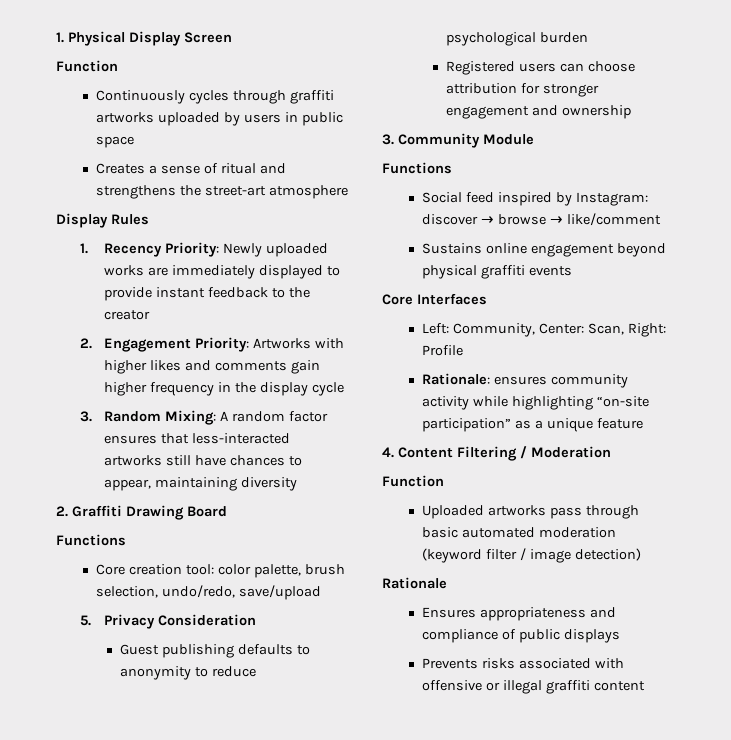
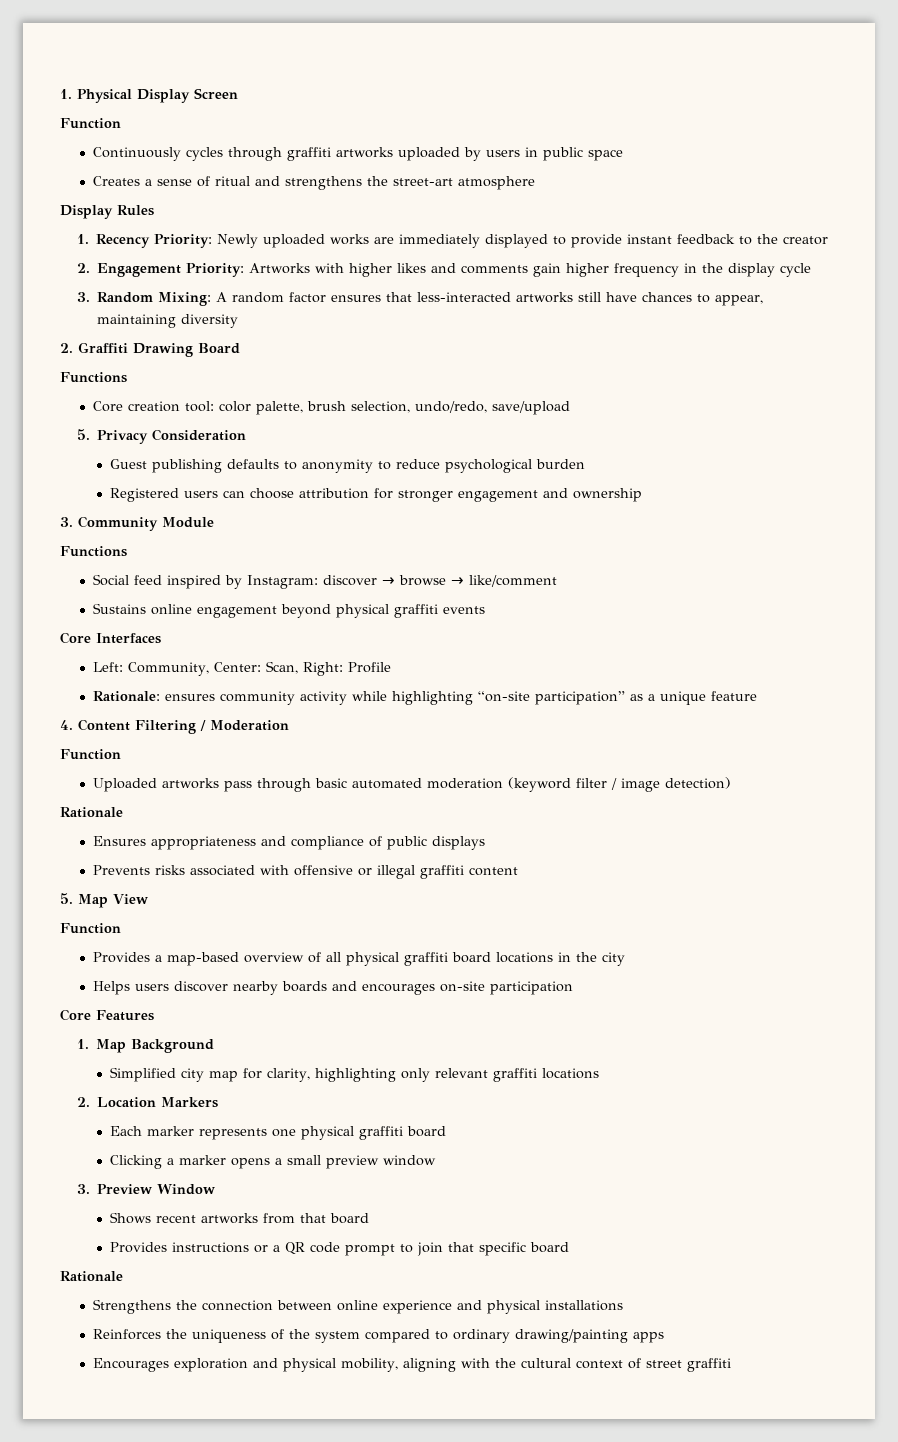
+ 5. Map View
+ Function
+ Provides a map-based overview of all physical graffiti board locations in the city
+ Helps users discover nearby boards and encourages on-site participation
+ Core Features
+ 1. Map Background
+ Simplified city map for clarity, highlighting only relevant graffiti locations
+ 2. Location Markers
+ Each marker represents one physical graffiti board
+ Clicking a marker opens a small preview window
+ 3. Preview Window
+ Shows recent artworks from that board
+ Provides instructions or a QR code prompt to join that specific board
+ Rationale
+ Strengthens the connection between online experience and physical installations
+ Reinforces the uniqueness of the system compared to ordinary drawing/painting apps
+ Encourages exploration and physical mobility, aligning with the cultural context of street graffiti

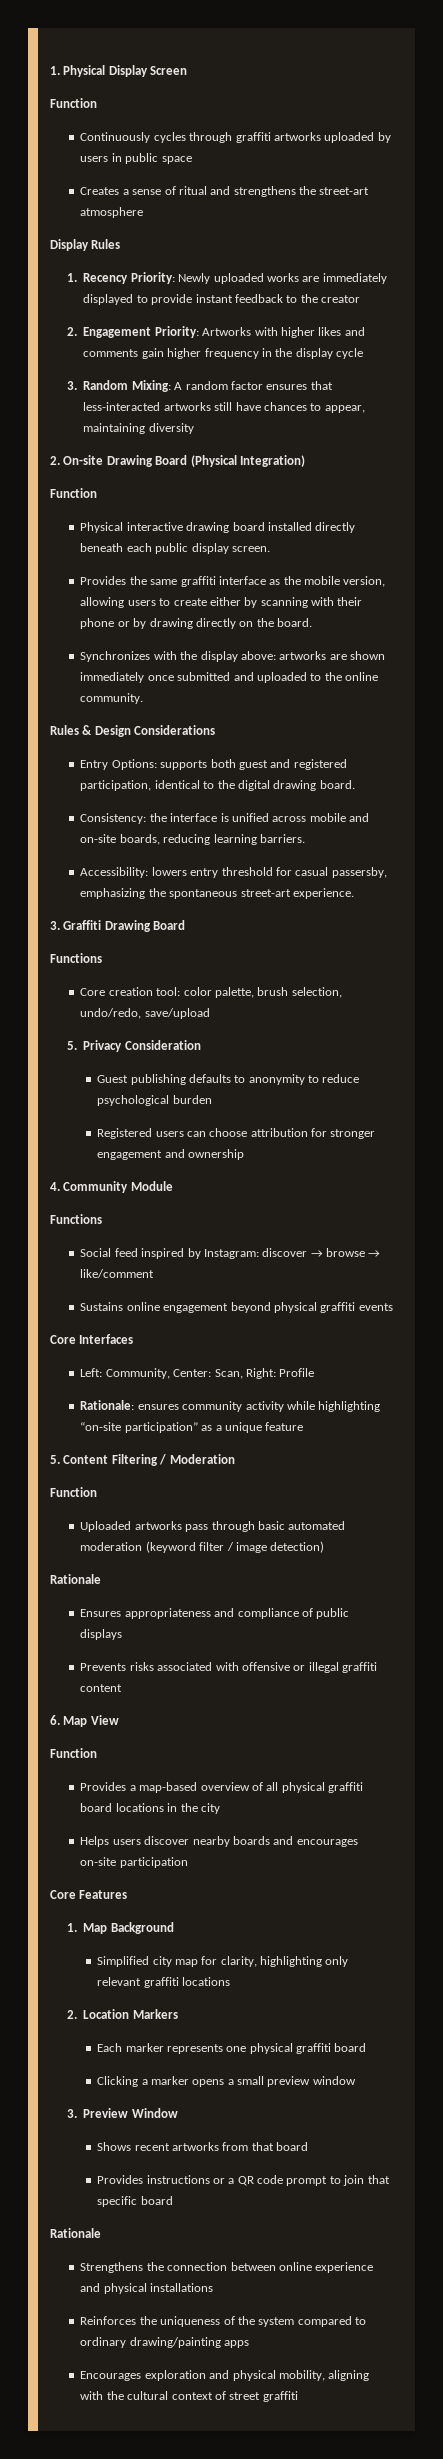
- 2. Graffiti Drawing Board
+ 2. On-site Drawing Board (Physical Integration)
+ Function
+ Physical interactive drawing board installed directly beneath each public display screen.
+ Provides the same graffiti interface as the mobile version, allowing users to create either by scanning with their phone or by drawing directly on the board.
+ Synchronizes with the display above: artworks are shown immediately once submitted and uploaded to the online community.
+ Rules & Design Considerations
+ Entry Options: supports both guest and registered participation, identical to the digital drawing board.
+ Consistency: the interface is unified across mobile and on-site boards, reducing learning barriers.
+ Accessibility: lowers entry threshold for casual passersby, emphasizing the spontaneous street-art experience.
+ 3. Graffiti Drawing Board
- 3. Community Module
+ 4. Community Module
- 4. Content Filtering / Moderation
+ 5. Content Filtering / Moderation
- 5. Map View
+ 6. Map View

